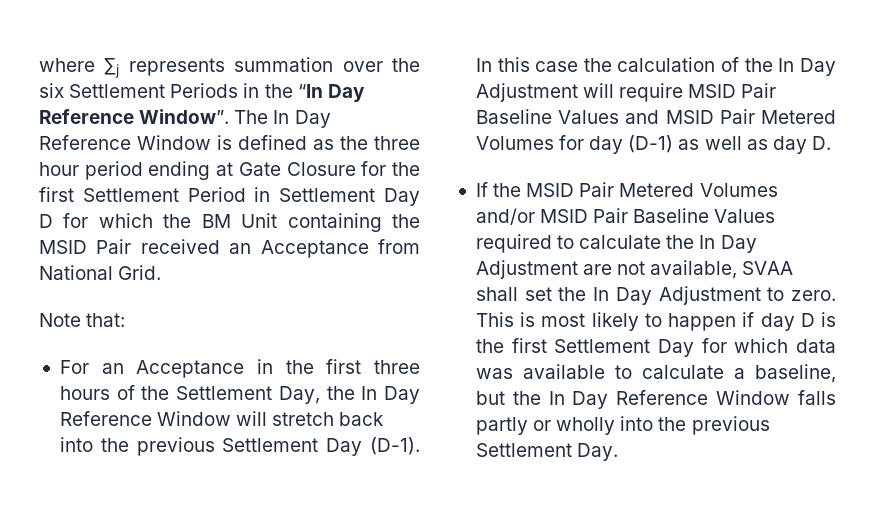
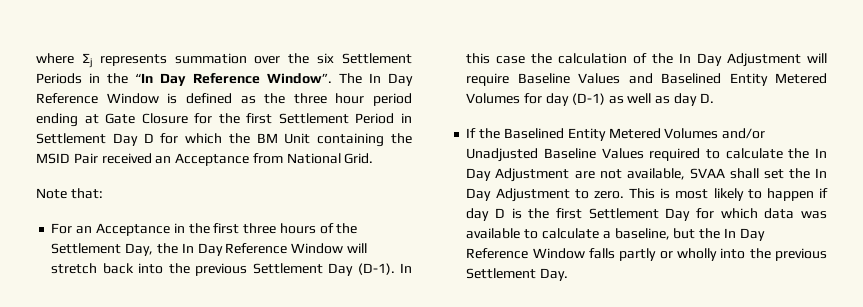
- In this case the calculation of the In Day Adjustment will require MSID Pair Baseline Values and MSID Pair Metered Volumes for day (D-1) as well as day D.
+ In this case the calculation of the In Day Adjustment will require Baseline Values and Baselined Entity Metered Volumes for day (D-1) as well as day D.
- If the MSID Pair Metered Volumes and/or MSID Pair Baseline Values required to calculate the In Day Adjustment are not available, SVAA shall set the In Day Adjustment to zero.
+ If the Baselined Entity Metered Volumes and/or Unadjusted Baseline Values required to calculate the In Day Adjustment are not available, SVAA shall set the In Day Adjustment to zero.

